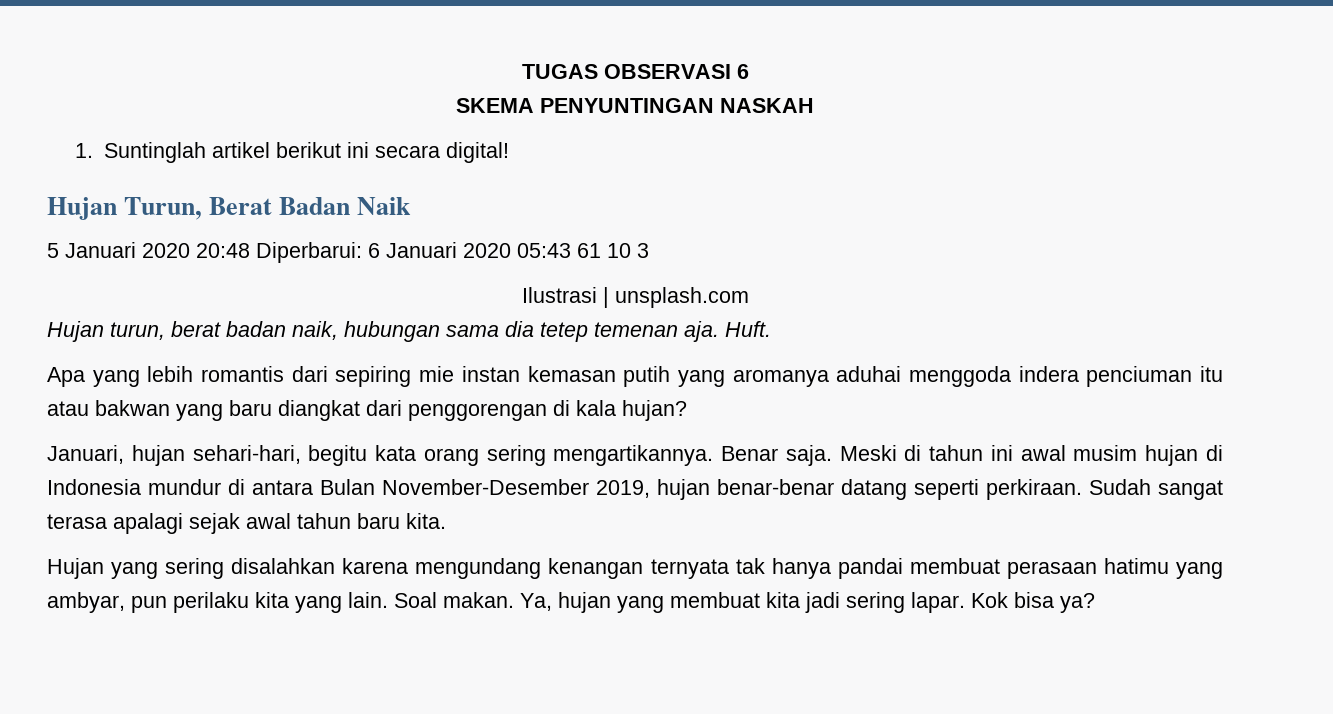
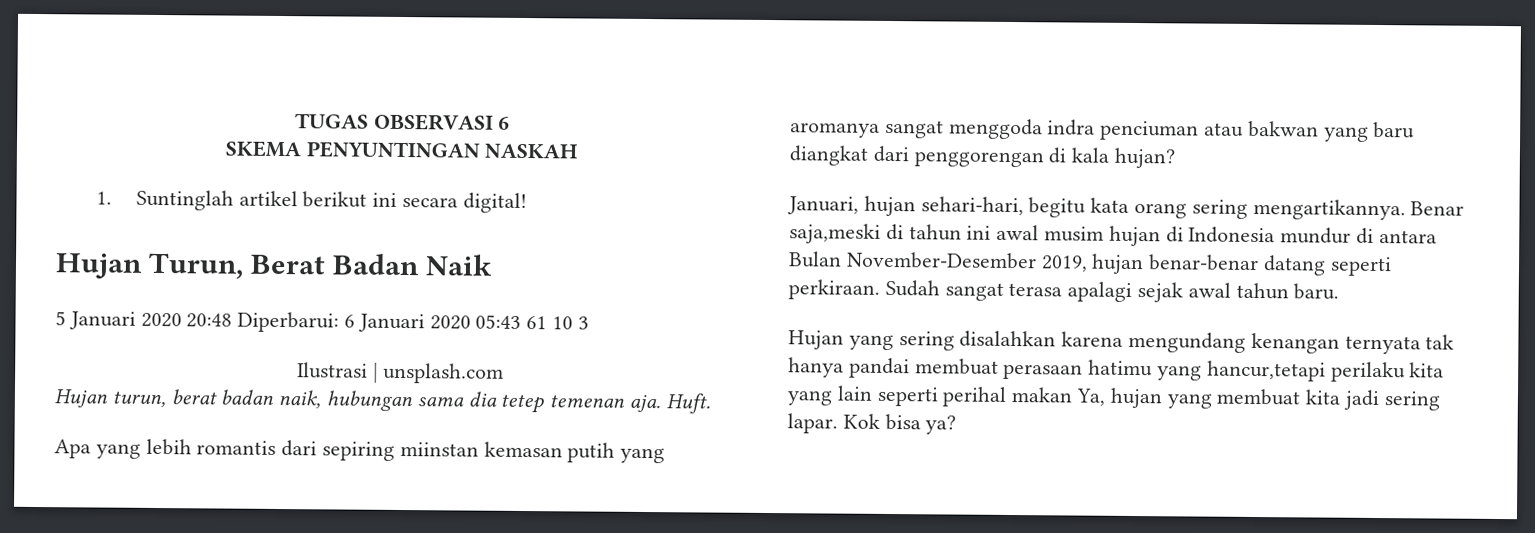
- Apa yang lebih romantis dari sepiring mie instan kemasan putih yang aromanya aduhai menggoda indera penciuman itu atau bakwan yang baru diangkat dari penggorengan di kala hujan?
+ Apa yang lebih romantis dari sepiring miinstan kemasan putih yang aromanya sangat menggoda indra penciuman atau bakwan yang baru diangkat dari penggorengan di kala hujan?
- Benar saja. Meski di tahun ini awal musim hujan di Indonesia mundur di antara Bulan November-Desember 2019, hujan benar-benar datang seperti perkiraan.
+ Benar saja,meski di tahun ini awal musim hujan di Indonesia mundur di antara Bulan November-Desember 2019, hujan benar-benar datang seperti perkiraan.
- Sudah sangat terasa apalagi sejak awal tahun baru kita.
+ Sudah sangat terasa apalagi sejak awal tahun baru.
- Hujan yang sering disalahkan karena mengundang kenangan ternyata tak hanya pandai membuat perasaan hatimu yang ambyar, pun perilaku kita yang lain. Soal makan. Ya, hujan yang membuat kita jadi sering lapar.
+ Hujan yang sering disalahkan karena mengundang kenangan ternyata tak hanya pandai membuat perasaan hatimu yang hancur,tetapi perilaku kita yang lain seperti perihal makan Ya, hujan yang membuat kita jadi sering lapar.

